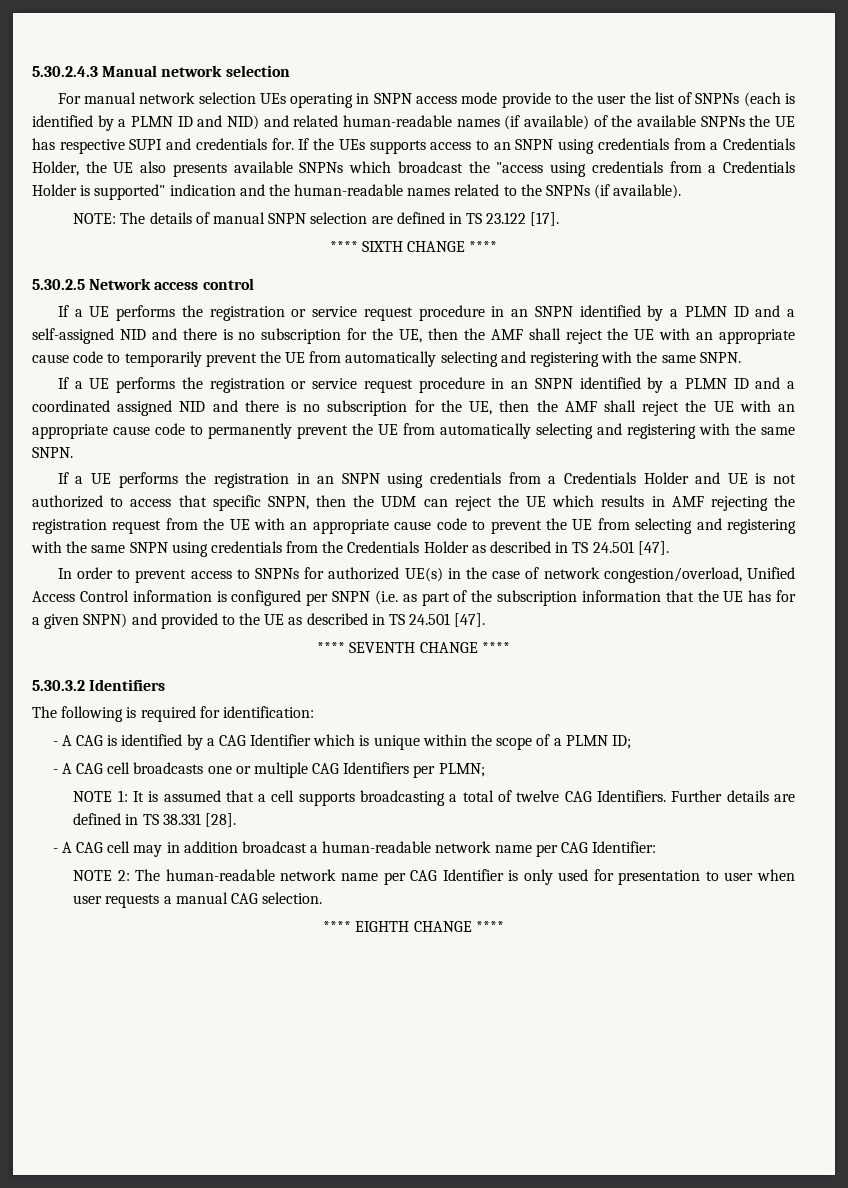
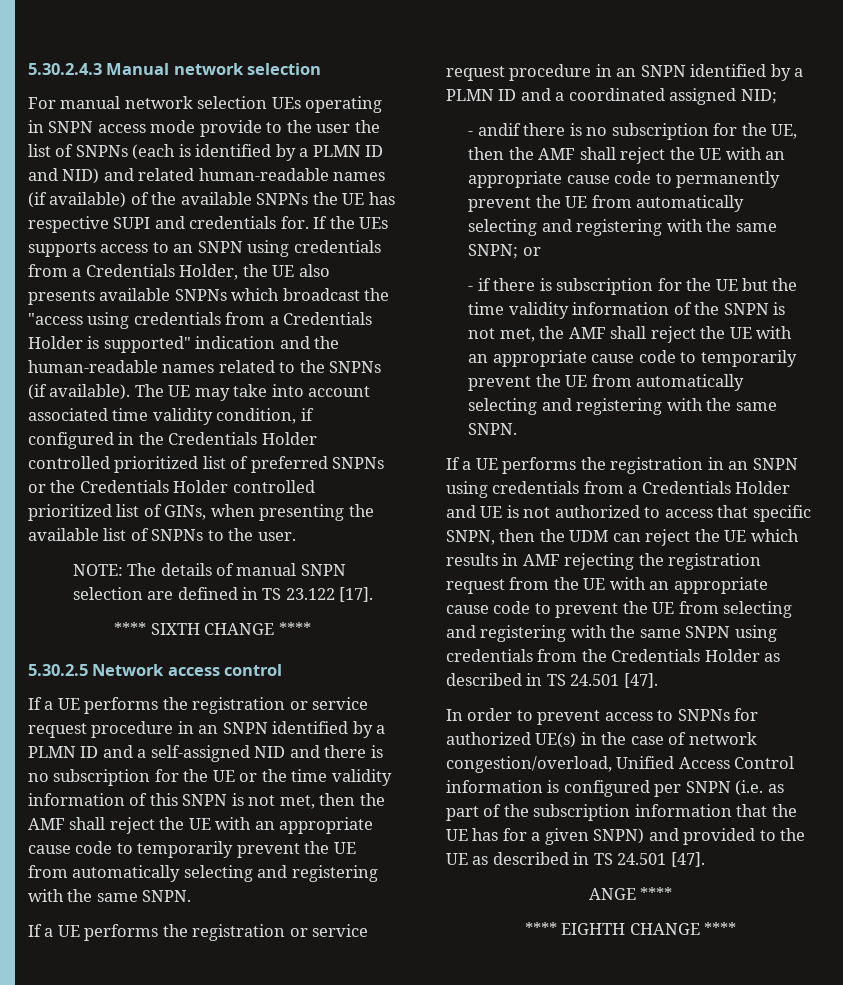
+ The UE may take into account associated time validity condition, if configured in the Credentials Holder controlled prioritized list of preferred SNPNs or the Credentials Holder controlled prioritized list of GINs, when presenting the available list of SNPNs to the user.
- If a UE performs the registration or service request procedure in an SNPN identified by a PLMN ID and a self-assigned NID and there is no subscription for the UE, then the AMF shall reject the UE with an appropriate cause code to temporarily prevent the UE from automatically selecting and registering with the same SNPN.
+ If a UE performs the registration or service request procedure in an SNPN identified by a PLMN ID and a self-assigned NID and there is no subscription for the UE or the time validity information of this SNPN is not met, then the AMF shall reject the UE with an appropriate cause code to temporarily prevent the UE from automatically selecting and registering with the same SNPN.
- If a UE performs the registration or service request procedure in an SNPN identified by a PLMN ID and a coordinated assigned NID and there is no subscription for the UE, then the AMF shall reject the UE with an appropriate cause code to permanently prevent the UE from automatically selecting and registering with the same SNPN.
+ If a UE performs the registration or service request procedure in an SNPN identified by a PLMN ID and a coordinated assigned NID;
+ - andif there is no subscription for the UE, then the AMF shall reject the UE with an appropriate cause code to permanently prevent the UE from automatically selecting and registering with the same SNPN; or
+ - if there is subscription for the UE but the time validity information of the SNPN is not met, the AMF shall reject the UE with an appropriate cause code to temporarily prevent the UE from automatically selecting and registering with the same SNPN.
- **** SEVENTH CHANGE ****
- 5.30.3.2 Identifiers
- The following is required for identification:
- - A CAG is identified by a CAG Identifier which is unique within the scope of a PLMN ID;
- - A CAG cell broadcasts one or multiple CAG Identifiers per PLMN;
- NOTE 1: It is assumed that a cell supports broadcasting a total of twelve CAG Identifiers. Further details are defined in TS 38.331 [28].
- - A CAG cell may in addition broadcast a human-readable network name per CAG Identifier:
- NOTE 2: The human-readable network name per CAG Identifier is only used for presentation to user when user requests a manual CAG selection.
+ ANGE ****

